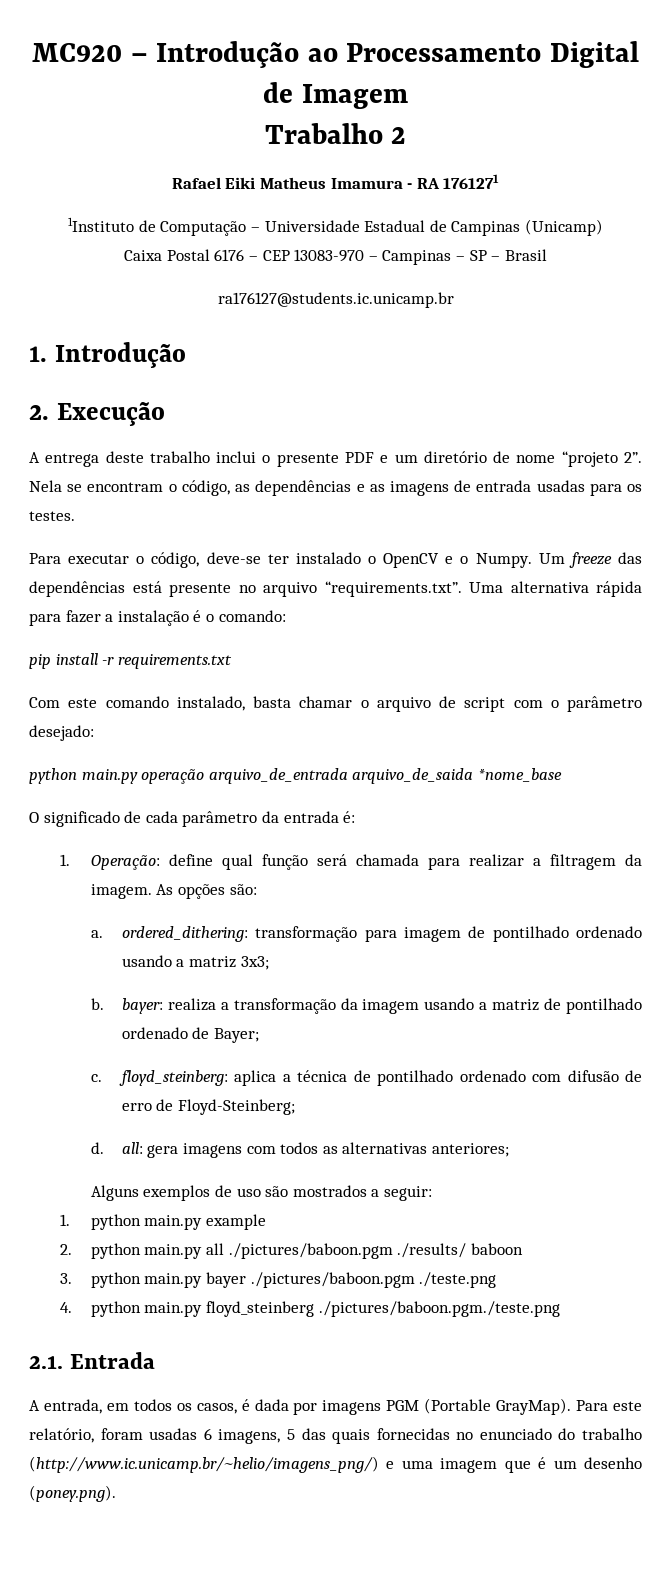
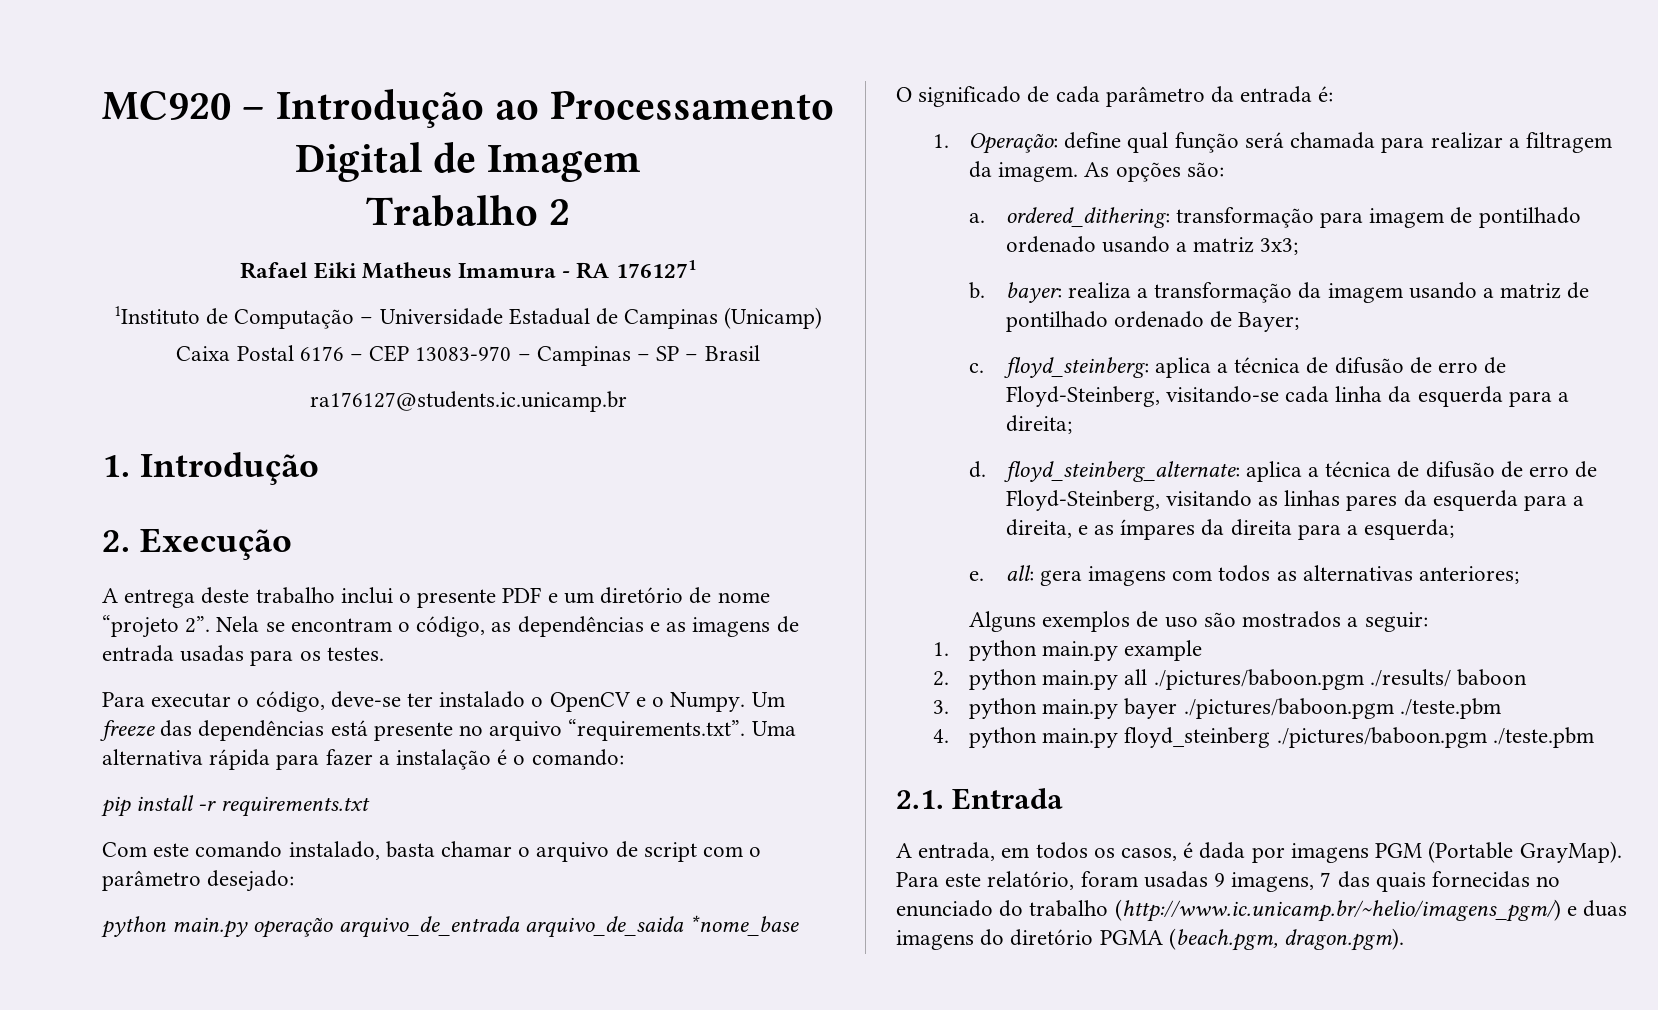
- c. floyd_steinberg: aplica a técnica de pontilhado ordenado com difusão de erro de Floyd-Steinberg;
- d. all: gera imagens com todos as alternativas anteriores;
+ c. floyd_steinberg: aplica a técnica de difusão de erro de Floyd-Steinberg, visitando-se cada linha da esquerda para a direita;
+ d. floyd_steinberg_alternate: aplica a técnica de difusão de erro de Floyd-Steinberg, visitando as linhas pares da esquerda para a direita, e as ímpares da direita para a esquerda;
+ e. all: gera imagens com todos as alternativas anteriores;
- 3. python main.py bayer ./pictures/baboon.pgm ./teste.png
+ 3. python main.py bayer ./pictures/baboon.pgm ./teste.pbm
- 4. python main.py floyd_steinberg ./pictures/baboon.pgm./teste.png
+ 4. python main.py floyd_steinberg ./pictures/baboon.pgm ./teste.pbm
- Para este relatório, foram usadas 6 imagens, 5 das quais fornecidas no enunciado do trabalho (http://www.ic.unicamp.br/~helio/imagens_png/) e uma imagem que é um desenho (poney.png).
+ Para este relatório, foram usadas 9 imagens, 7 das quais fornecidas no enunciado do trabalho (http://www.ic.unicamp.br/~helio/imagens_pgm/) e duas imagens do diretório PGMA (beach.pgm, dragon.pgm).

